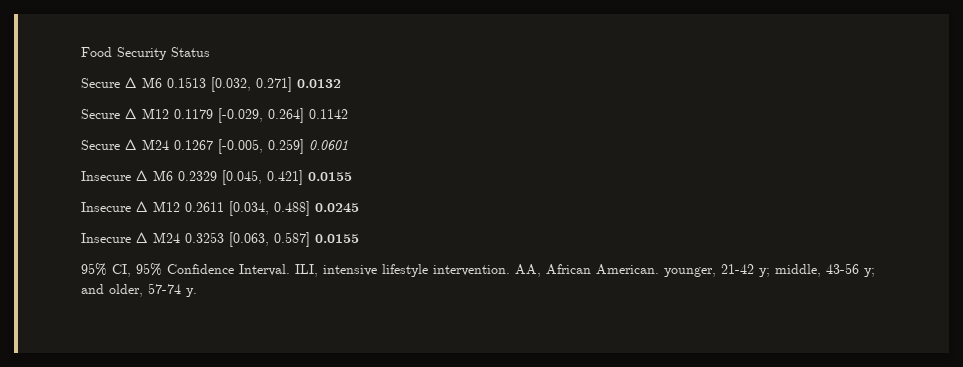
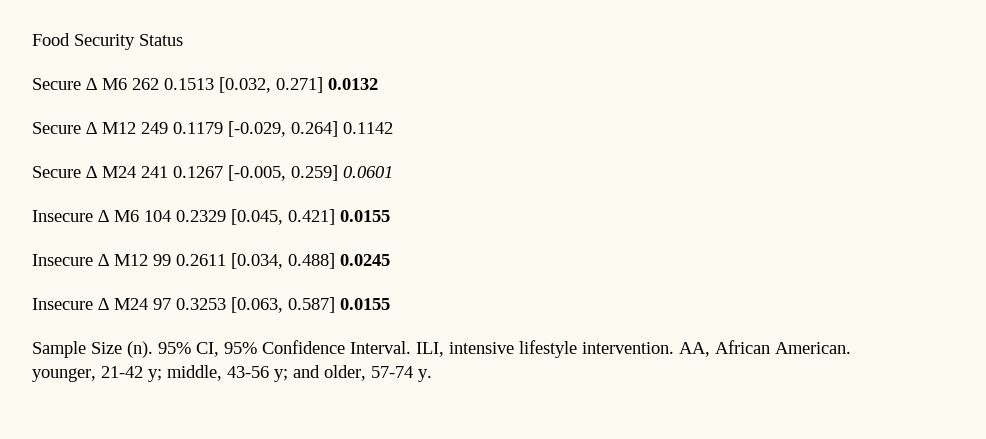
- Secure ∆ M6 0.1513 [0.032, 0.271] 0.0132
+ Secure ∆ M6 262 0.1513 [0.032, 0.271] 0.0132
- Secure ∆ M12 0.1179 [-0.029, 0.264] 0.1142
+ Secure ∆ M12 249 0.1179 [-0.029, 0.264] 0.1142
- Secure ∆ M24 0.1267 [-0.005, 0.259] 0.0601
+ Secure ∆ M24 241 0.1267 [-0.005, 0.259] 0.0601
- Insecure ∆ M6 0.2329 [0.045, 0.421] 0.0155
+ Insecure ∆ M6 104 0.2329 [0.045, 0.421] 0.0155
- Insecure ∆ M12 0.2611 [0.034, 0.488] 0.0245
+ Insecure ∆ M12 99 0.2611 [0.034, 0.488] 0.0245
- Insecure ∆ M24 0.3253 [0.063, 0.587] 0.0155
+ Insecure ∆ M24 97 0.3253 [0.063, 0.587] 0.0155
+ Sample Size (n).

